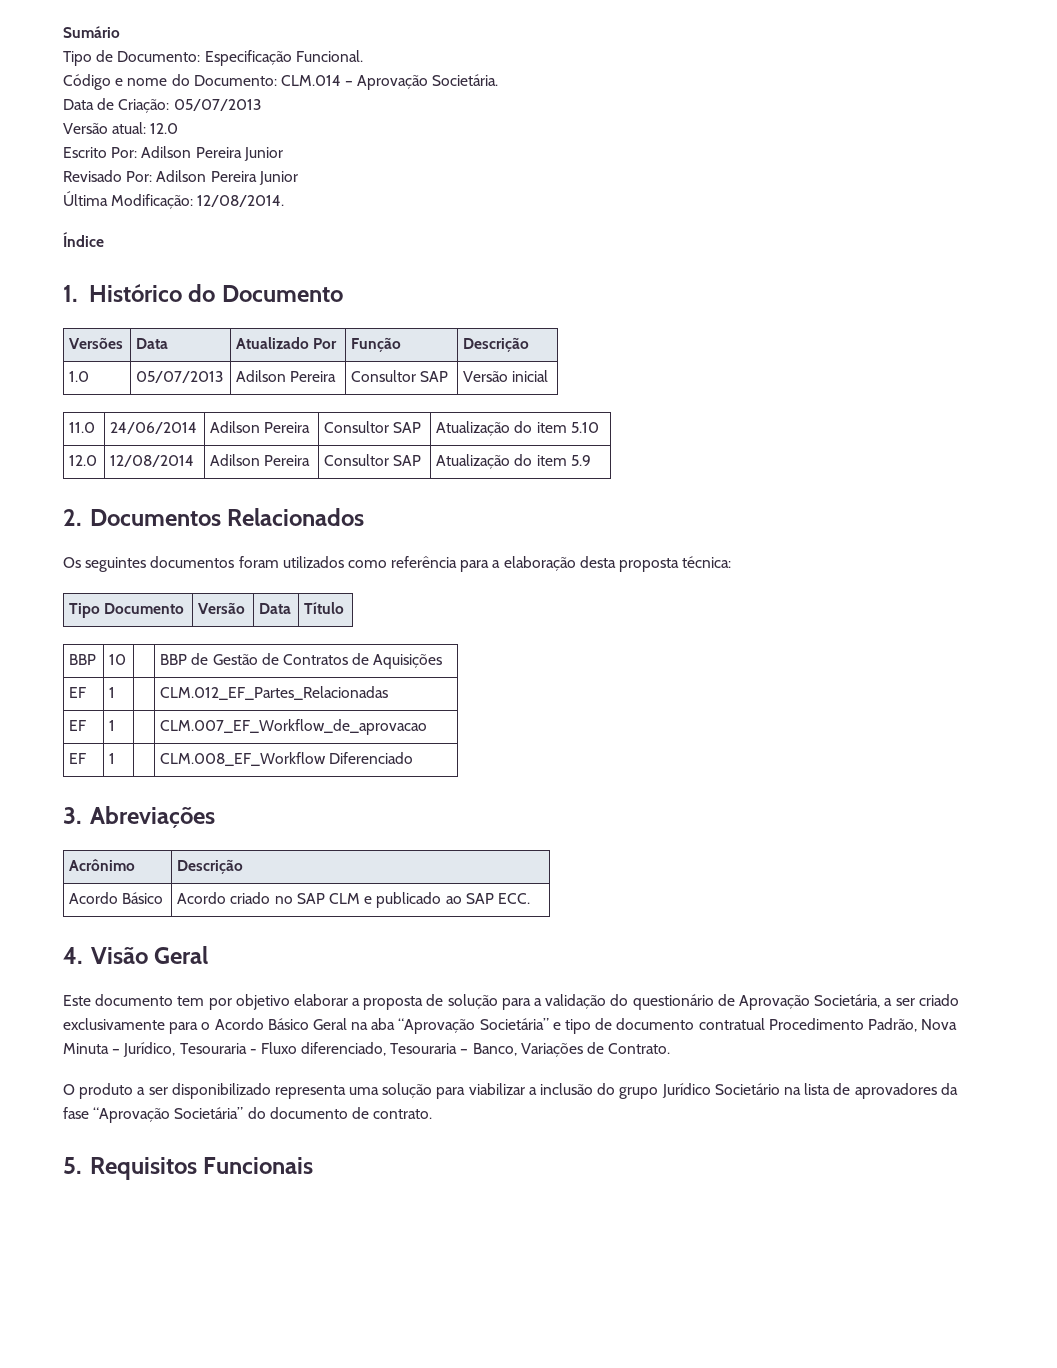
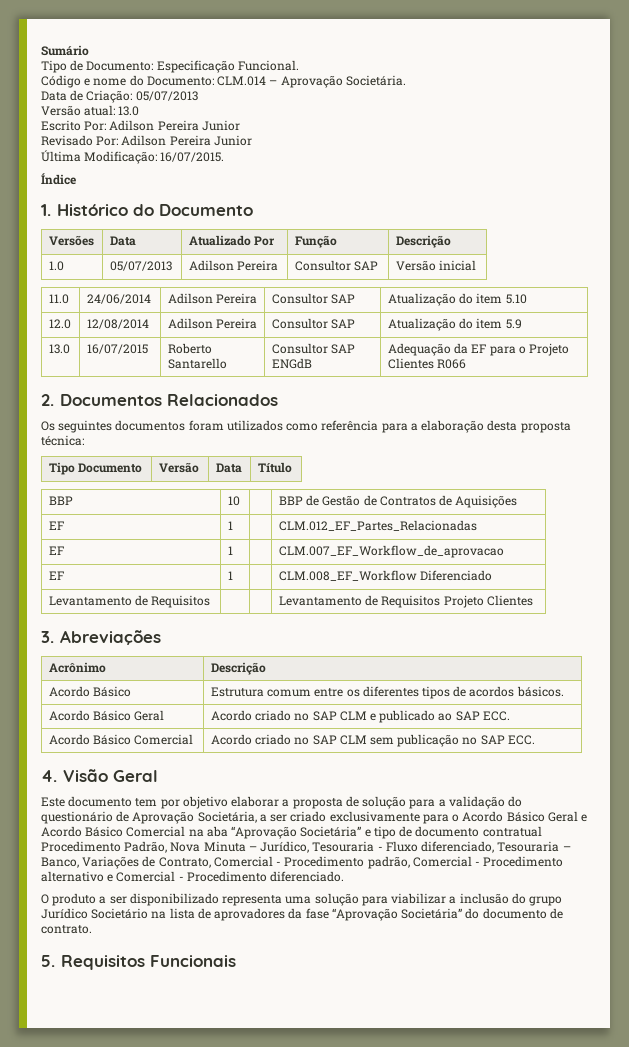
- Versão atual: 12.0
+ Versão atual: 13.0
- Última Modificação: 12/08/2014.
+ Última Modificação: 16/07/2015.
+ 13.0 | 16/07/2015 | Roberto Santarello | Consultor SAP ENGdB | Adequação da EF para o Projeto Clientes R066
+ Levantamento de Requisitos | | | Levantamento de Requisitos Projeto Clientes
- Acordo Básico | Acordo criado no SAP CLM e publicado ao SAP ECC.
+ Acordo Básico | Estrutura comum entre os diferentes tipos de acordos básicos.
+ Acordo Básico Geral | Acordo criado no SAP CLM e publicado ao SAP ECC.
+ Acordo Básico Comercial | Acordo criado no SAP CLM sem publicação no SAP ECC.
- Este documento tem por objetivo elaborar a proposta de solução para a validação do questionário de Aprovação Societária, a ser criado exclusivamente para o Acordo Básico Geral na aba “Aprovação Societária” e tipo de documento contratual Procedimento Padrão, Nova Minuta – Jurídico, Tesouraria - Fluxo diferenciado, Tesouraria – Banco, Variações de Contrato.
+ Este documento tem por objetivo elaborar a proposta de solução para a validação do questionário de Aprovação Societária, a ser criado exclusivamente para o Acordo Básico Geral e Acordo Básico Comercial na aba “Aprovação Societária” e tipo de documento contratual Procedimento Padrão, Nova Minuta – Jurídico, Tesouraria - Fluxo diferenciado, Tesouraria – Banco, Variações de Contrato, Comercial - Procedimento padrão, Comercial - Procedimento alternativo e Comercial - Procedimento diferenciado.

